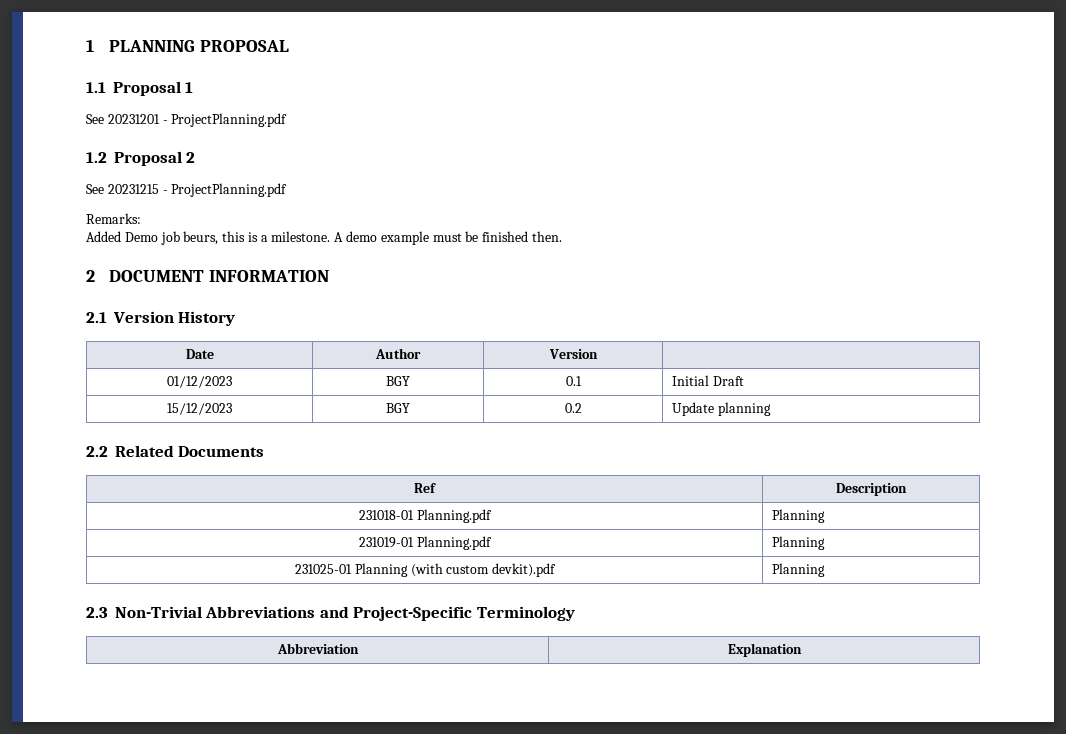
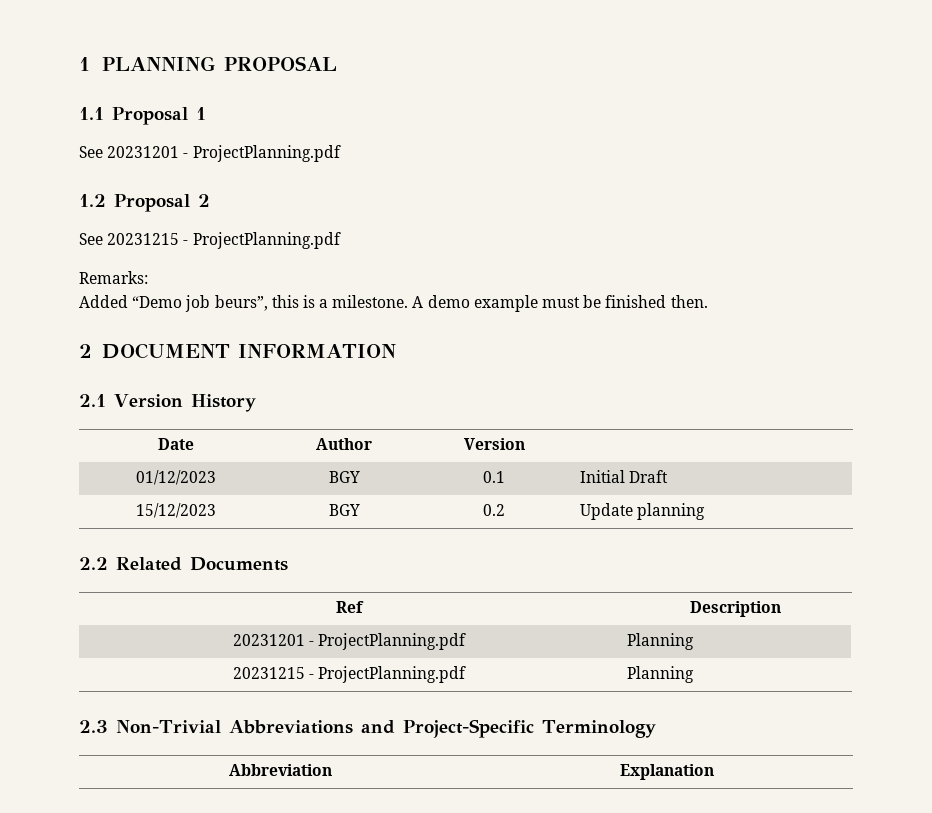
- Added Demo job beurs, this is a milestone.
+ Added “Demo job beurs”, this is a milestone.
- 231018-01 Planning.pdf | Planning
- 231019-01 Planning.pdf | Planning
- 231025-01 Planning (with custom devkit).pdf | Planning
+ 20231201 - ProjectPlanning.pdf | Planning
+ 20231215 - ProjectPlanning.pdf | Planning

